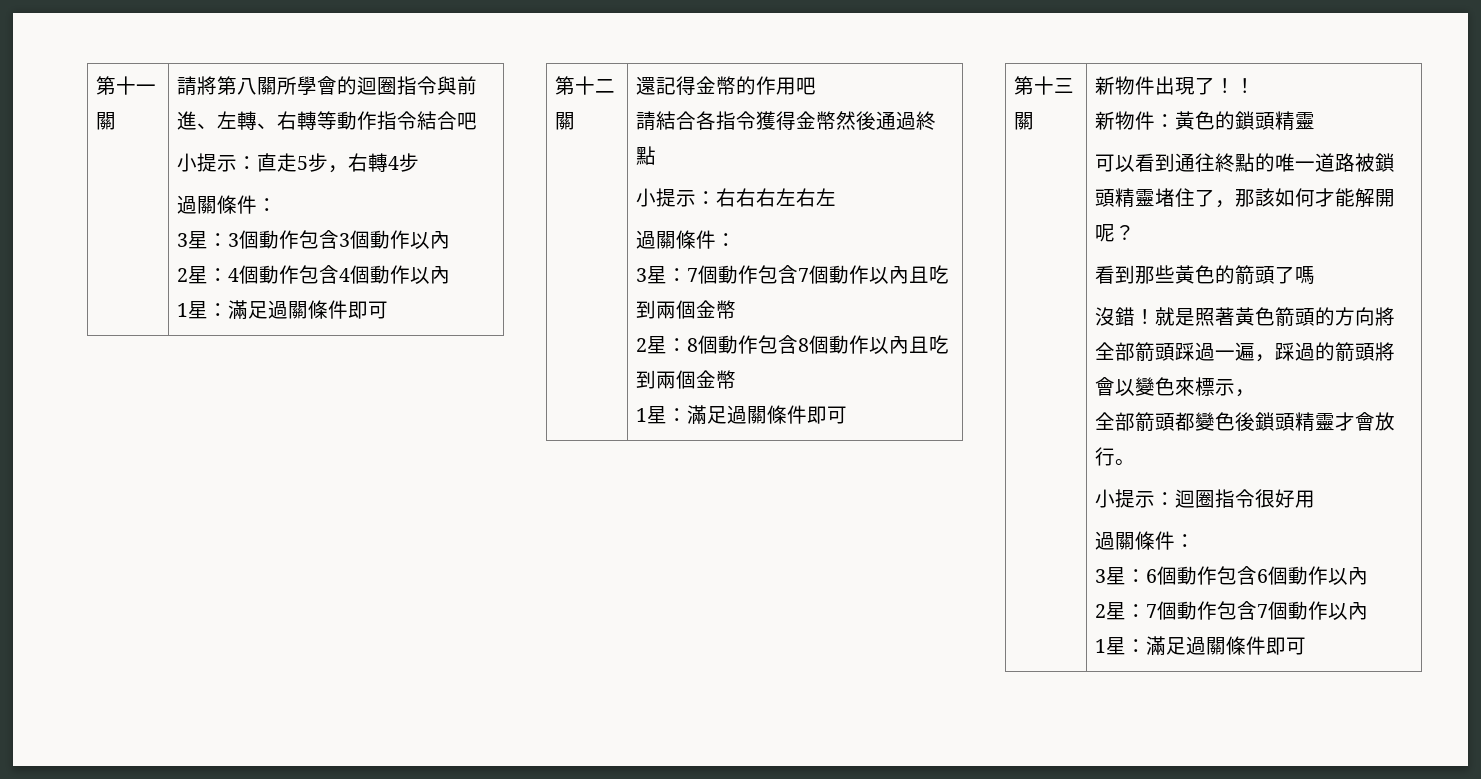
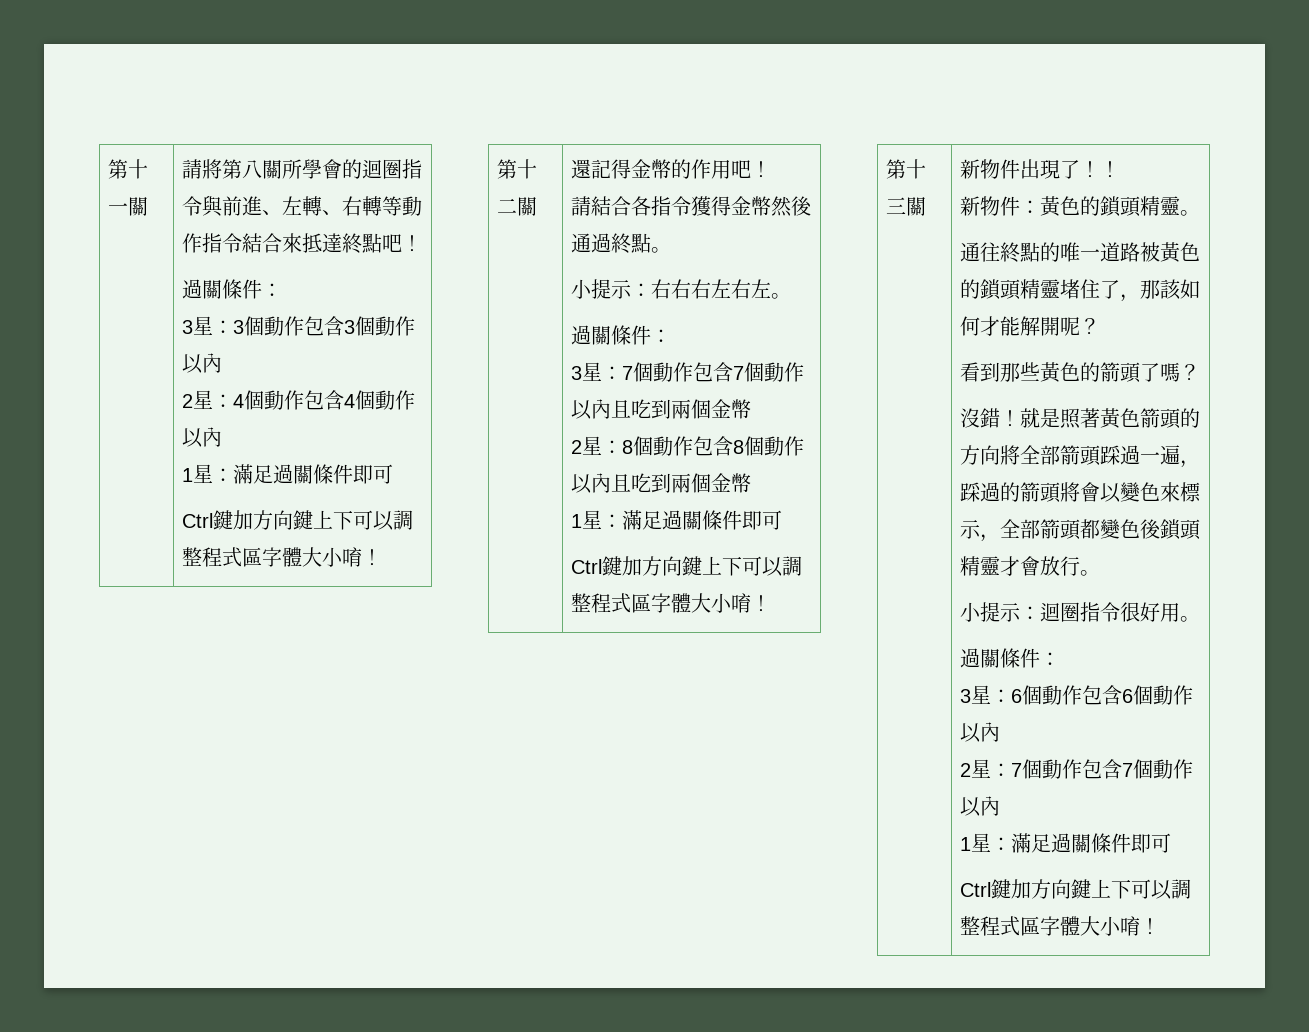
- 請將第八關所學會的迴圈指令與前進、左轉、右轉等動作指令結合吧
- 小提示：直走5步，右轉4步
+ 請將第八關所學會的迴圈指令與前進、左轉、右轉等動作指令結合來抵達終點吧！
  2星：4個動作包含4個動作以內
  1星：滿足過關條件即可
+ Ctrl鍵加方向鍵上下可以調整程式區字體大小唷！
- 還記得金幣的作用吧
+ 還記得金幣的作用吧！
- 請結合各指令獲得金幣然後通過終點
+ 請結合各指令獲得金幣然後通過終點。
- 小提示：右右右左右左
+ 小提示：右右右左右左。
  2星：8個動作包含8個動作以內且吃到兩個金幣
  1星：滿足過關條件即可
+ Ctrl鍵加方向鍵上下可以調整程式區字體大小唷！
- 新物件：黃色的鎖頭精靈
- 可以看到通往終點的唯一道路被鎖頭精靈堵住了，那該如何才能解開呢？
+ 新物件：黃色的鎖頭精靈。
+ 通往終點的唯一道路被黃色的鎖頭精靈堵住了，那該如何才能解開呢？
- 看到那些黃色的箭頭了嗎
+ 看到那些黃色的箭頭了嗎？
- 就是照著黃色箭頭的方向將全部箭頭踩過一遍，踩過的箭頭將會以變色來標示，
- 全部箭頭都變色後鎖頭精靈才會放行。
+ 就是照著黃色箭頭的方向將全部箭頭踩過一遍，踩過的箭頭將會以變色來標示，全部箭頭都變色後鎖頭精靈才會放行。
- 小提示：迴圈指令很好用
+ 小提示：迴圈指令很好用。
  2星：7個動作包含7個動作以內
  1星：滿足過關條件即可
+ Ctrl鍵加方向鍵上下可以調整程式區字體大小唷！

